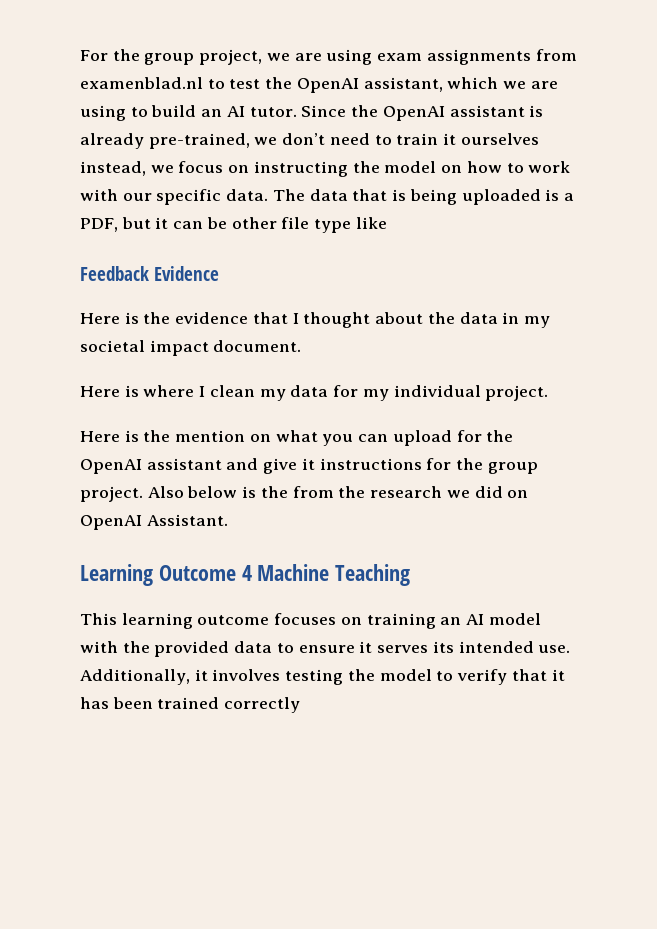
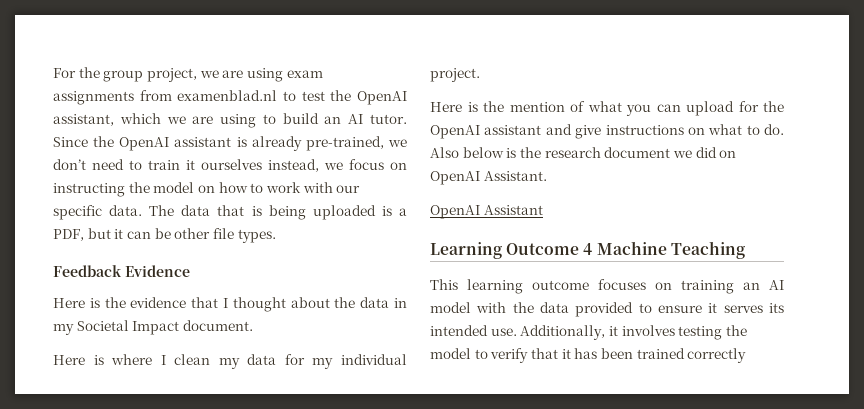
- The data that is being uploaded is a PDF, but it can be other file type like
+ The data that is being uploaded is a PDF, but it can be other file types.
- Here is the evidence that I thought about the data in my societal impact document.
+ Here is the evidence that I thought about the data in my Societal Impact document.
- Here is the mention on what you can upload for the OpenAI assistant and give it instructions for the group project.
+ Here is the mention of what you can upload for the OpenAI assistant and give instructions on what to do.
- Also below is the from the research we did on OpenAI Assistant.
+ Also below is the research document we did on OpenAI Assistant.
+ OpenAI Assistant
- This learning outcome focuses on training an AI model with the provided data to ensure it serves its intended use.
+ This learning outcome focuses on training an AI model with the data provided to ensure it serves its intended use.

